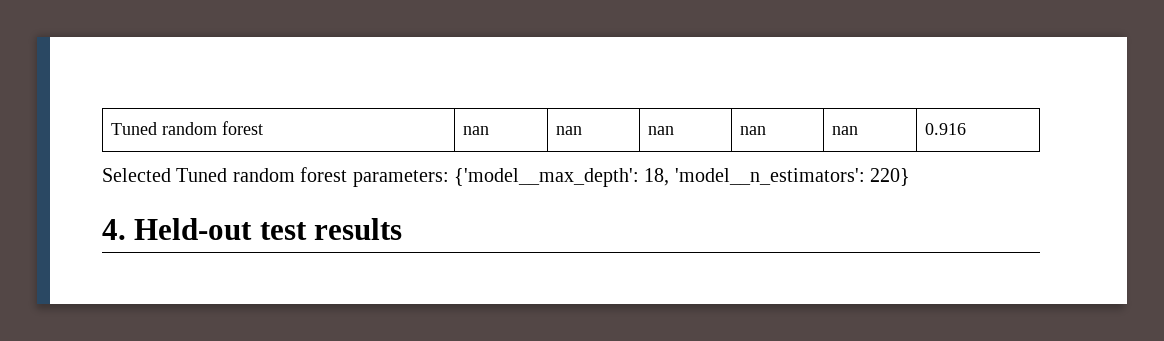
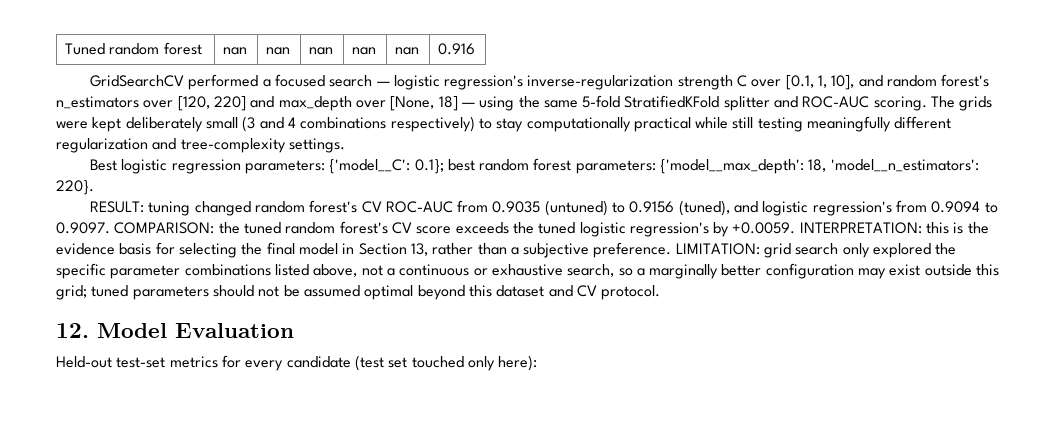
- Selected Tuned random forest parameters: {'model__max_depth': 18, 'model__n_estimators': 220}
- 4. Held-out test results
+ GridSearchCV performed a focused search — logistic regression's inverse-regularization strength C over [0.1, 1, 10], and random forest's n_estimators over [120, 220] and max_depth over [None, 18] — using the same 5-fold StratifiedKFold splitter and ROC-AUC scoring. The grids were kept deliberately small (3 and 4 combinations respectively) to stay computationally practical while still testing meaningfully different regularization and tree-complexity settings.
+ Best logistic regression parameters: {'model__C': 0.1}; best random forest parameters: {'model__max_depth': 18, 'model__n_estimators': 220}.
+ RESULT: tuning changed random forest's CV ROC-AUC from 0.9035 (untuned) to 0.9156 (tuned), and logistic regression's from 0.9094 to 0.9097. COMPARISON: the tuned random forest's CV score exceeds the tuned logistic regression's by +0.0059. INTERPRETATION: this is the evidence basis for selecting the final model in Section 13, rather than a subjective preference. LIMITATION: grid search only explored the specific parameter combinations listed above, not a continuous or exhaustive search, so a marginally better configuration may exist outside this grid; tuned parameters should not be assumed optimal beyond this dataset and CV protocol.
+ 12. Model Evaluation
+ Held-out test-set metrics for every candidate (test set touched only here):

